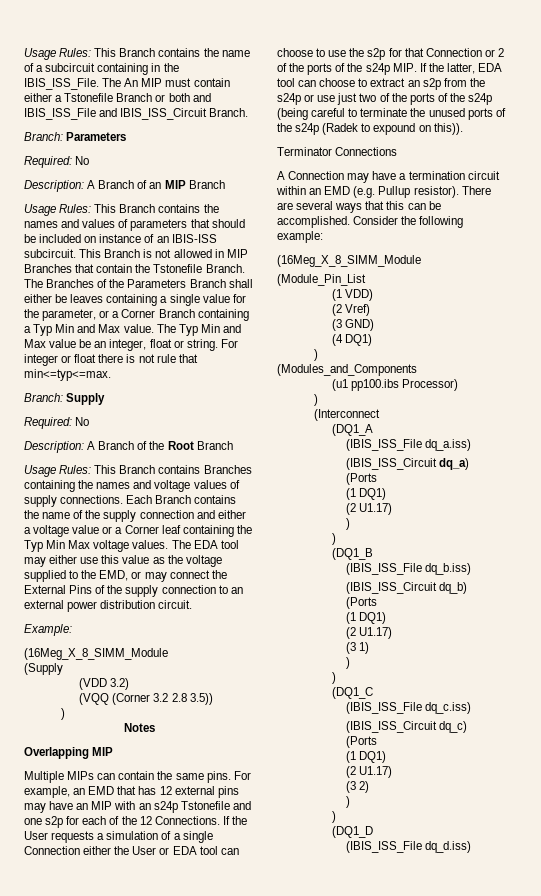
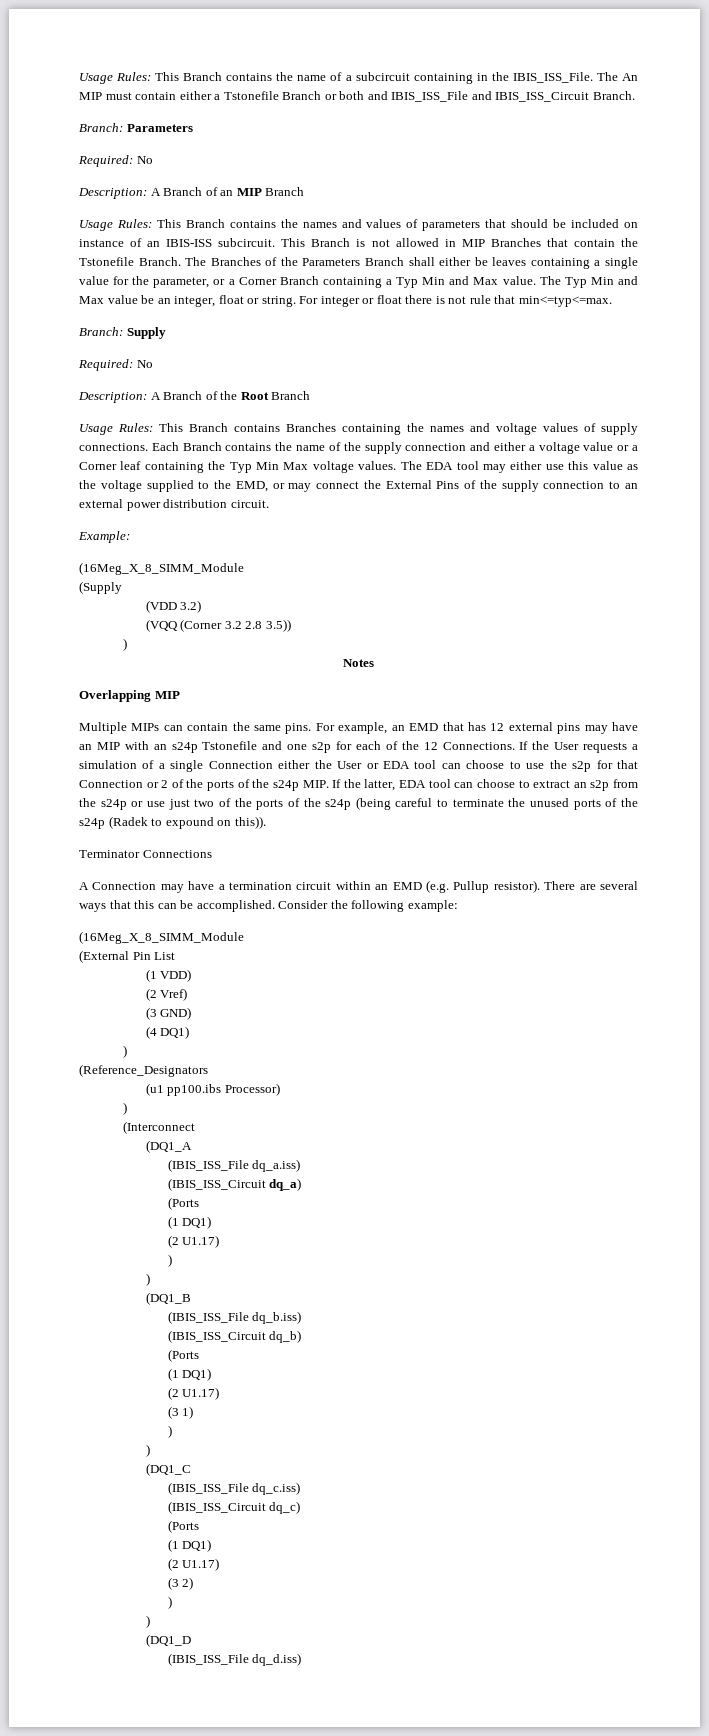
- (Module_Pin_List
+ (External Pin List
- (Modules_and_Components
+ (Reference_Designators

